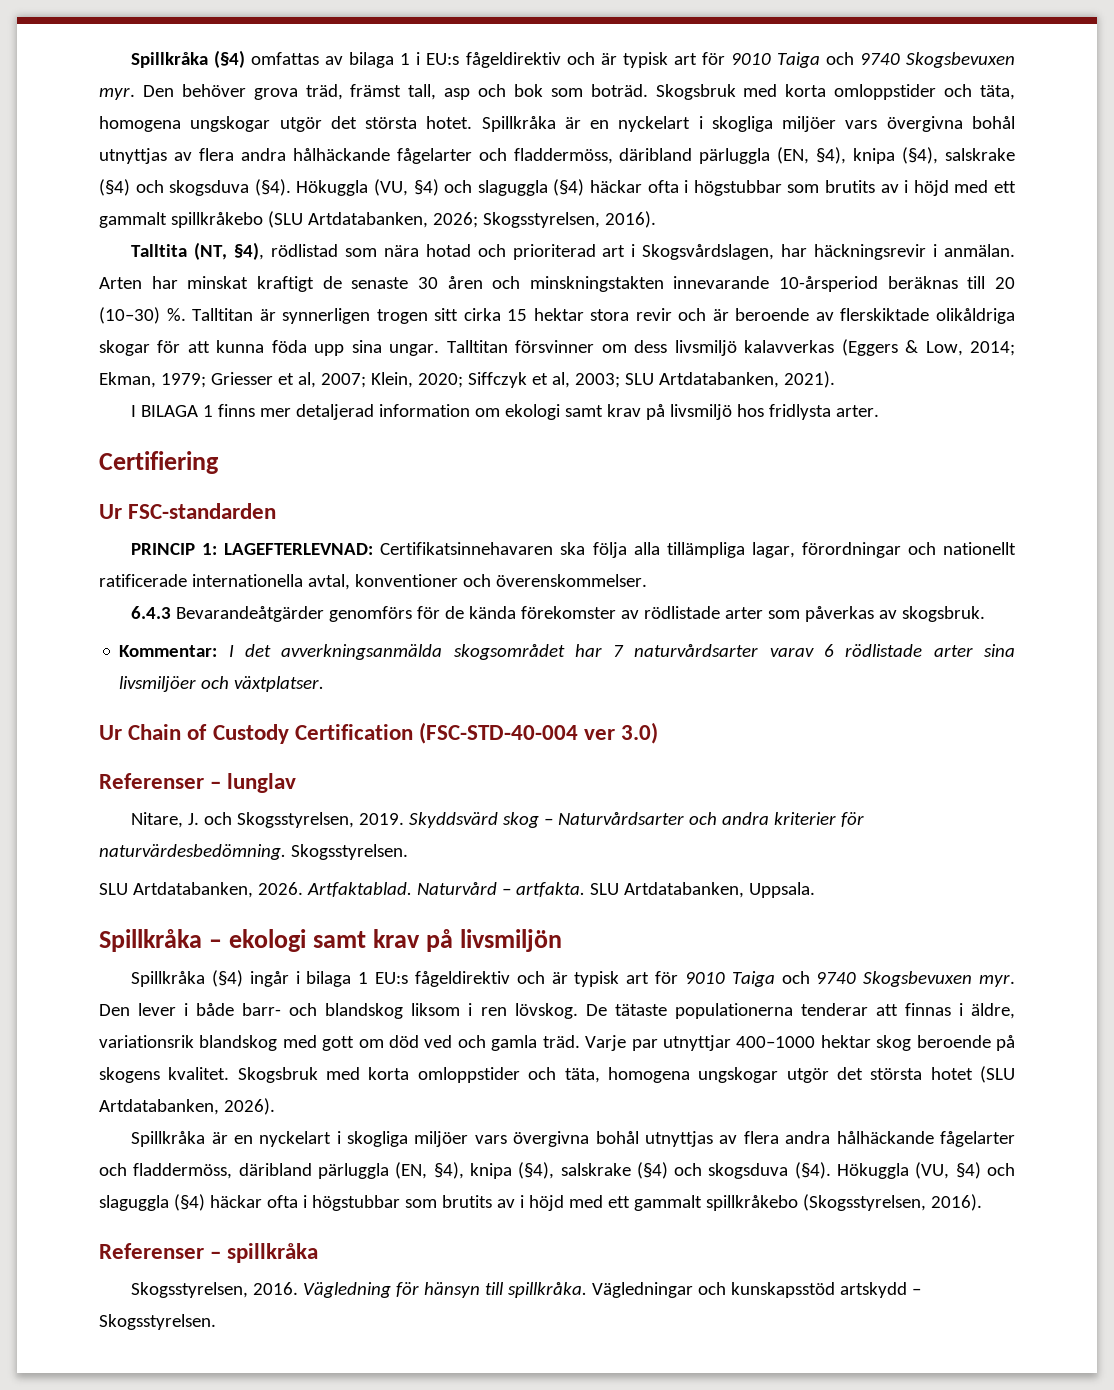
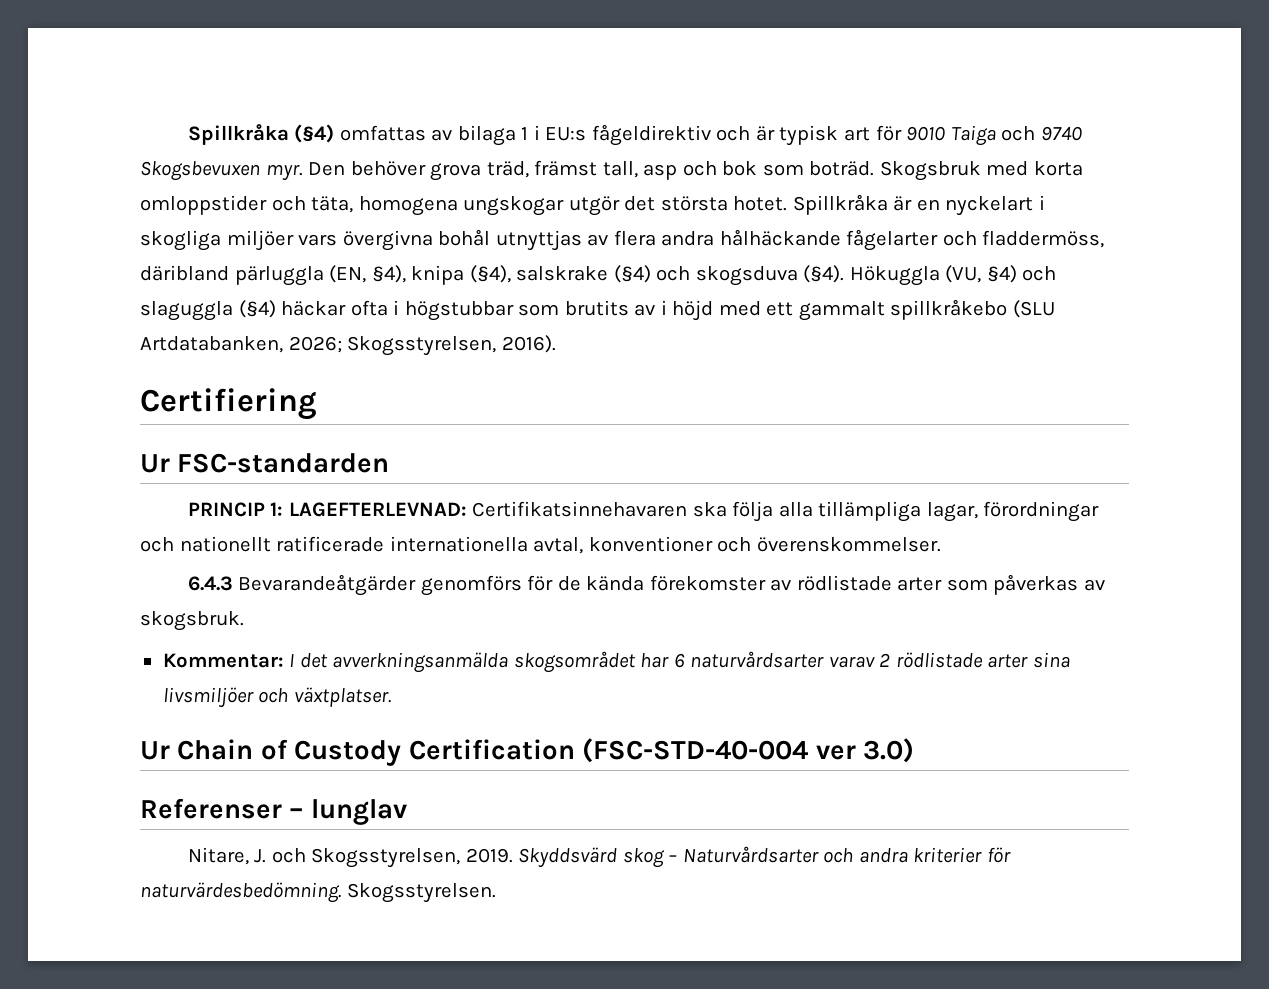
- Talltita (NT, §4), rödlistad som nära hotad och prioriterad art i Skogsvårdslagen, har häckningsrevir i anmälan. Arten har minskat kraftigt de senaste 30 åren och minskningstakten innevarande 10-årsperiod beräknas till 20 (10–30) %. Talltitan är synnerligen trogen sitt cirka 15 hektar stora revir och är beroende av flerskiktade olikåldriga skogar för att kunna föda upp sina ungar. Talltitan försvinner om dess livsmiljö kalavverkas (Eggers & Low, 2014; Ekman, 1979; Griesser et al, 2007; Klein, 2020; Siffczyk et al, 2003; SLU Artdatabanken, 2021).
- I BILAGA 1 finns mer detaljerad information om ekologi samt krav på livsmiljö hos fridlysta arter.
- Kommentar: I det avverkningsanmälda skogsområdet har 7 naturvårdsarter varav 6 rödlistade arter sina livsmiljöer och växtplatser.
+ Kommentar: I det avverkningsanmälda skogsområdet har 6 naturvårdsarter varav 2 rödlistade arter sina livsmiljöer och växtplatser.
- SLU Artdatabanken, 2026. Artfaktablad. Naturvård – artfakta. SLU Artdatabanken, Uppsala.
- Spillkråka – ekologi samt krav på livsmiljön
- Spillkråka (§4) ingår i bilaga 1 EU:s fågeldirektiv och är typisk art för 9010 Taiga och 9740 Skogsbevuxen myr. Den lever i både barr- och blandskog liksom i ren lövskog. De tätaste populationerna tenderar att finnas i äldre, variationsrik blandskog med gott om död ved och gamla träd. Varje par utnyttjar 400–1000 hektar skog beroende på skogens kvalitet. Skogsbruk med korta omloppstider och täta, homogena ungskogar utgör det största hotet (SLU Artdatabanken, 2026).
- Spillkråka är en nyckelart i skogliga miljöer vars övergivna bohål utnyttjas av flera andra hålhäckande fågelarter och fladdermöss, däribland pärluggla (EN, §4), knipa (§4), salskrake (§4) och skogsduva (§4). Hökuggla (VU, §4) och slaguggla (§4) häckar ofta i högstubbar som brutits av i höjd med ett gammalt spillkråkebo (Skogsstyrelsen, 2016).
- Referenser – spillkråka
- Skogsstyrelsen, 2016. Vägledning för hänsyn till spillkråka. Vägledningar och kunskapsstöd artskydd – Skogsstyrelsen.

